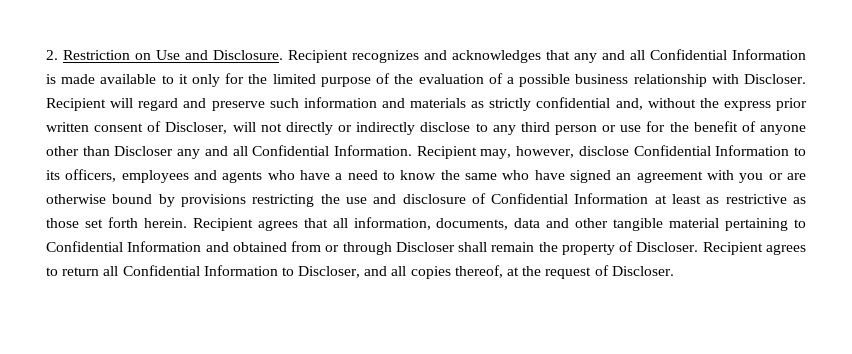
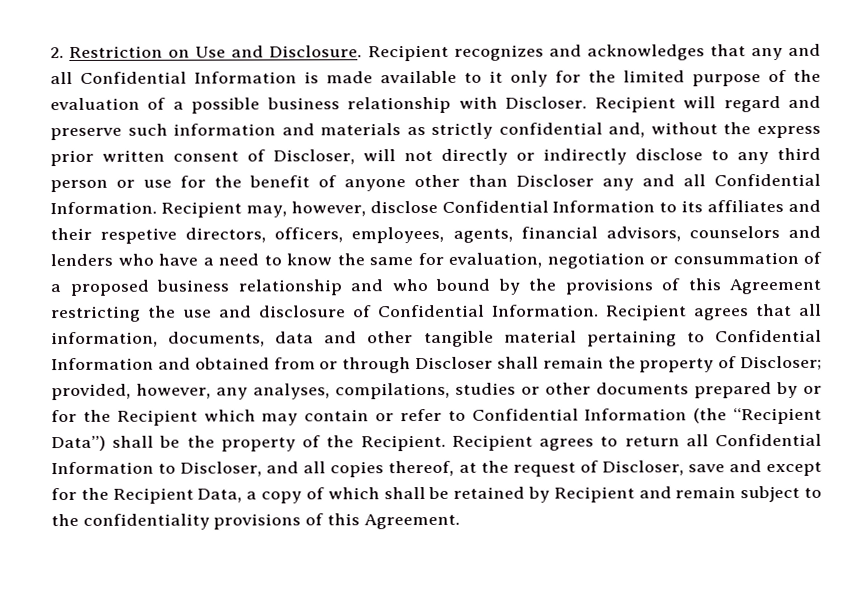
- Recipient may, however, disclose Confidential Information to its officers, employees and agents who have a need to know the same who have signed an agreement with you or are otherwise bound by provisions restricting the use and disclosure of Confidential Information at least as restrictive as those set forth herein.
+ Recipient may, however, disclose Confidential Information to its affiliates and their respetive directors, officers, employees, agents, financial advisors, counselors and lenders who have a need to know the same for evaluation, negotiation or consummation of a proposed business relationship and who bound by the provisions of this Agreement restricting the use and disclosure of Confidential Information.
- Recipient agrees that all information, documents, data and other tangible material pertaining to Confidential Information and obtained from or through Discloser shall remain the property of Discloser.
+ Recipient agrees that all information, documents, data and other tangible material pertaining to Confidential Information and obtained from or through Discloser shall remain the property of Discloser; provided, however, any analyses, compilations, studies or other documents prepared by or for the Recipient which may contain or refer to Confidential Information (the “Recipient Data”) shall be the property of the Recipient.
- Recipient agrees to return all Confidential Information to Discloser, and all copies thereof, at the request of Discloser.
+ Recipient agrees to return all Confidential Information to Discloser, and all copies thereof, at the request of Discloser, save and except for the Recipient Data, a copy of which shall be retained by Recipient and remain subject to the confidentiality provisions of this Agreement.

